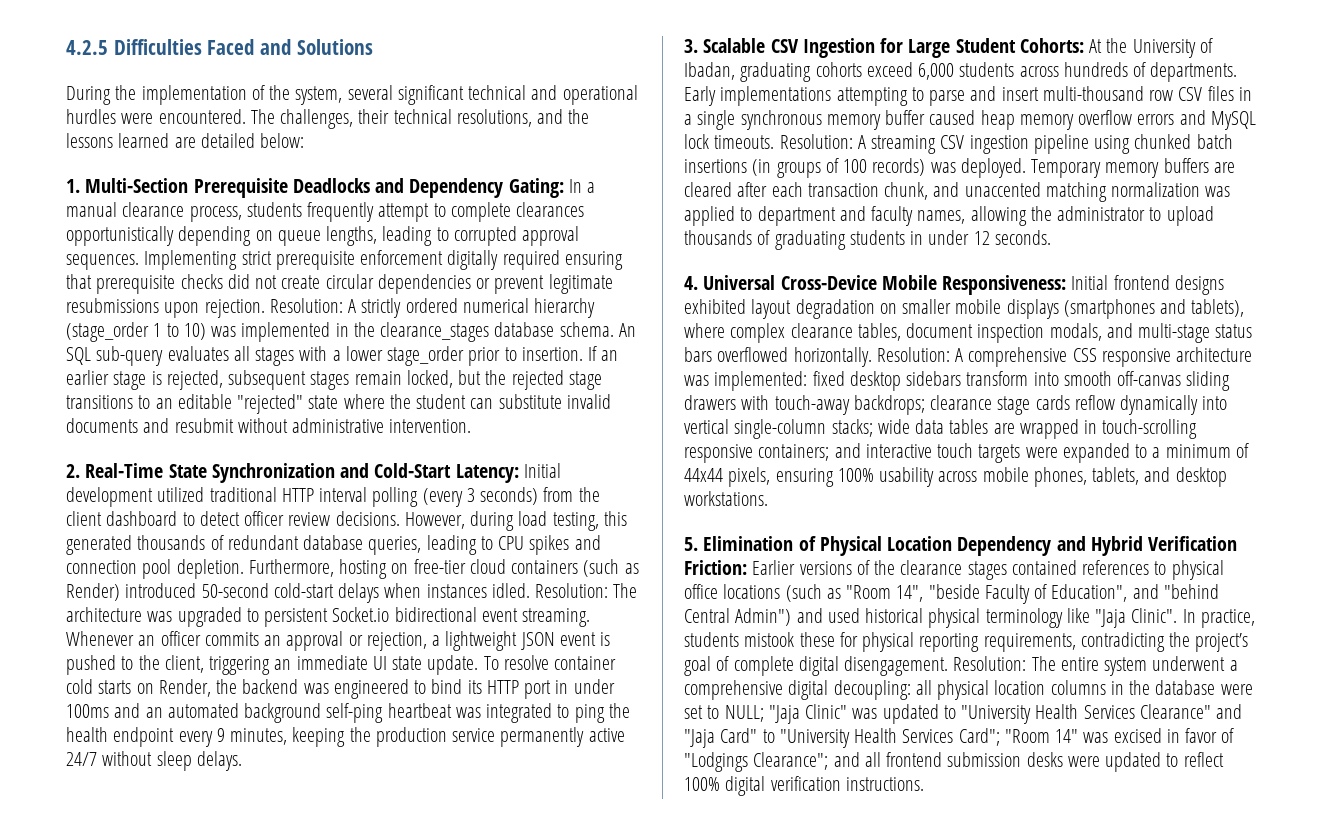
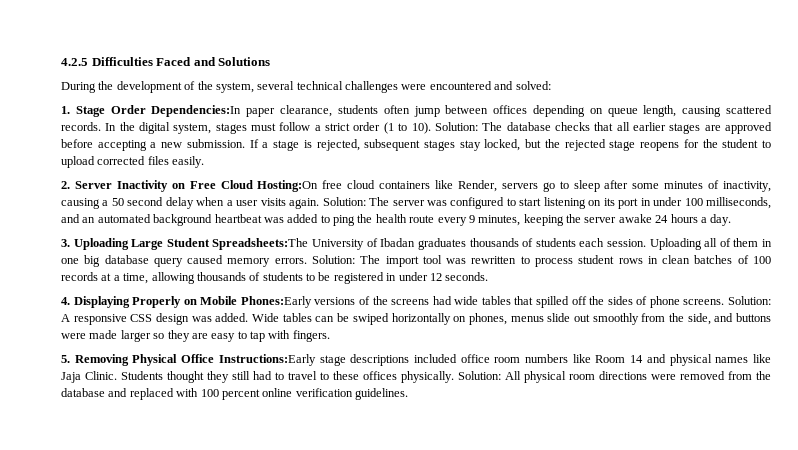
- During the implementation of the system, several significant technical and operational hurdles were encountered. The challenges, their technical resolutions, and the lessons learned are detailed below:
- 1. Multi-Section Prerequisite Deadlocks and Dependency Gating: In a manual clearance process, students frequently attempt to complete clearances opportunistically depending on queue lengths, leading to corrupted approval sequences. Implementing strict prerequisite enforcement digitally required ensuring that prerequisite checks did not create circular dependencies or prevent legitimate resubmissions upon rejection. Resolution: A strictly ordered numerical hierarchy (stage_order 1 to 10) was implemented in the clearance_stages database schema. An SQL sub-query evaluates all stages with a lower stage_order prior to insertion. If an earlier stage is rejected, subsequent stages remain locked, but the rejected stage transitions to an editable "rejected" state where the student can substitute invalid documents and resubmit without administrative intervention.
- 2. Real-Time State Synchronization and Cold-Start Latency: Initial development utilized traditional HTTP interval polling (every 3 seconds) from the client dashboard to detect officer review decisions. However, during load testing, this generated thousands of redundant database queries, leading to CPU spikes and connection pool depletion. Furthermore, hosting on free-tier cloud containers (such as Render) introduced 50-second cold-start delays when instances idled. Resolution: The architecture was upgraded to persistent Socket.io bidirectional event streaming. Whenever an officer commits an approval or rejection, a lightweight JSON event is pushed to the client, triggering an immediate UI state update. To resolve container cold starts on Render, the backend was engineered to bind its HTTP port in under 100ms and an automated background self-ping heartbeat was integrated to ping the health endpoint every 9 minutes, keeping the production service permanently active 24/7 without sleep delays.
- 3. Scalable CSV Ingestion for Large Student Cohorts: At the University of Ibadan, graduating cohorts exceed 6,000 students across hundreds of departments. Early implementations attempting to parse and insert multi-thousand row CSV files in a single synchronous memory buffer caused heap memory overflow errors and MySQL lock timeouts. Resolution: A streaming CSV ingestion pipeline using chunked batch insertions (in groups of 100 records) was deployed. Temporary memory buffers are cleared after each transaction chunk, and unaccented matching normalization was applied to department and faculty names, allowing the administrator to upload thousands of graduating students in under 12 seconds.
+ During the development of the system, several technical challenges were encountered and solved:
+ 1. Stage Order Dependencies:In paper clearance, students often jump between offices depending on queue length, causing scattered records. In the digital system, stages must follow a strict order (1 to 10). Solution: The database checks that all earlier stages are approved before accepting a new submission. If a stage is rejected, subsequent stages stay locked, but the rejected stage reopens for the student to upload corrected files easily.
+ 2. Server Inactivity on Free Cloud Hosting:On free cloud containers like Render, servers go to sleep after some minutes of inactivity, causing a 50 second delay when a user visits again. Solution: The server was configured to start listening on its port in under 100 milliseconds, and an automated background heartbeat was added to ping the health route every 9 minutes, keeping the server awake 24 hours a day.
+ 3. Uploading Large Student Spreadsheets:The University of Ibadan graduates thousands of students each session. Uploading all of them in one big database query caused memory errors. Solution: The import tool was rewritten to process student rows in clean batches of 100 records at a time, allowing thousands of students to be registered in under 12 seconds.
- 4. Universal Cross-Device Mobile Responsiveness: Initial frontend designs exhibited layout degradation on smaller mobile displays (smartphones and tablets), where complex clearance tables, document inspection modals, and multi-stage status bars overflowed horizontally. Resolution: A comprehensive CSS responsive architecture was implemented: fixed desktop sidebars transform into smooth off-canvas sliding drawers with touch-away backdrops; clearance stage cards reflow dynamically into vertical single-column stacks; wide data tables are wrapped in touch-scrolling responsive containers; and interactive touch targets were expanded to a minimum of 44x44 pixels, ensuring 100% usability across mobile phones, tablets, and desktop workstations.
- 5. Elimination of Physical Location Dependency and Hybrid Verification Friction: Earlier versions of the clearance stages contained references to physical office locations (such as "Room 14", "beside Faculty of Education", and "behind Central Admin") and used historical physical terminology like "Jaja Clinic". In practice, students mistook these for physical reporting requirements, contradicting the project’s goal of complete digital disengagement. Resolution: The entire system underwent a comprehensive digital decoupling: all physical location columns in the database were set to NULL; "Jaja Clinic" was updated to "University Health Services Clearance" and "Jaja Card" to "University Health Services Card"; "Room 14" was excised in favor of "Lodgings Clearance"; and all frontend submission desks were updated to reflect 100% digital verification instructions.
+ 4. Displaying Properly on Mobile Phones:Early versions of the screens had wide tables that spilled off the sides of phone screens. Solution: A responsive CSS design was added. Wide tables can be swiped horizontally on phones, menus slide out smoothly from the side, and buttons were made larger so they are easy to tap with fingers.
+ 5. Removing Physical Office Instructions:Early stage descriptions included office room numbers like Room 14 and physical names like Jaja Clinic. Students thought they still had to travel to these offices physically. Solution: All physical room directions were removed from the database and replaced with 100 percent online verification guidelines.

